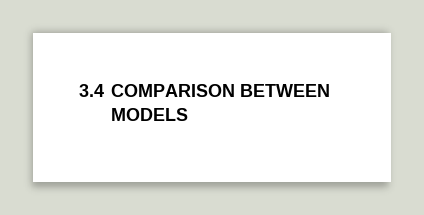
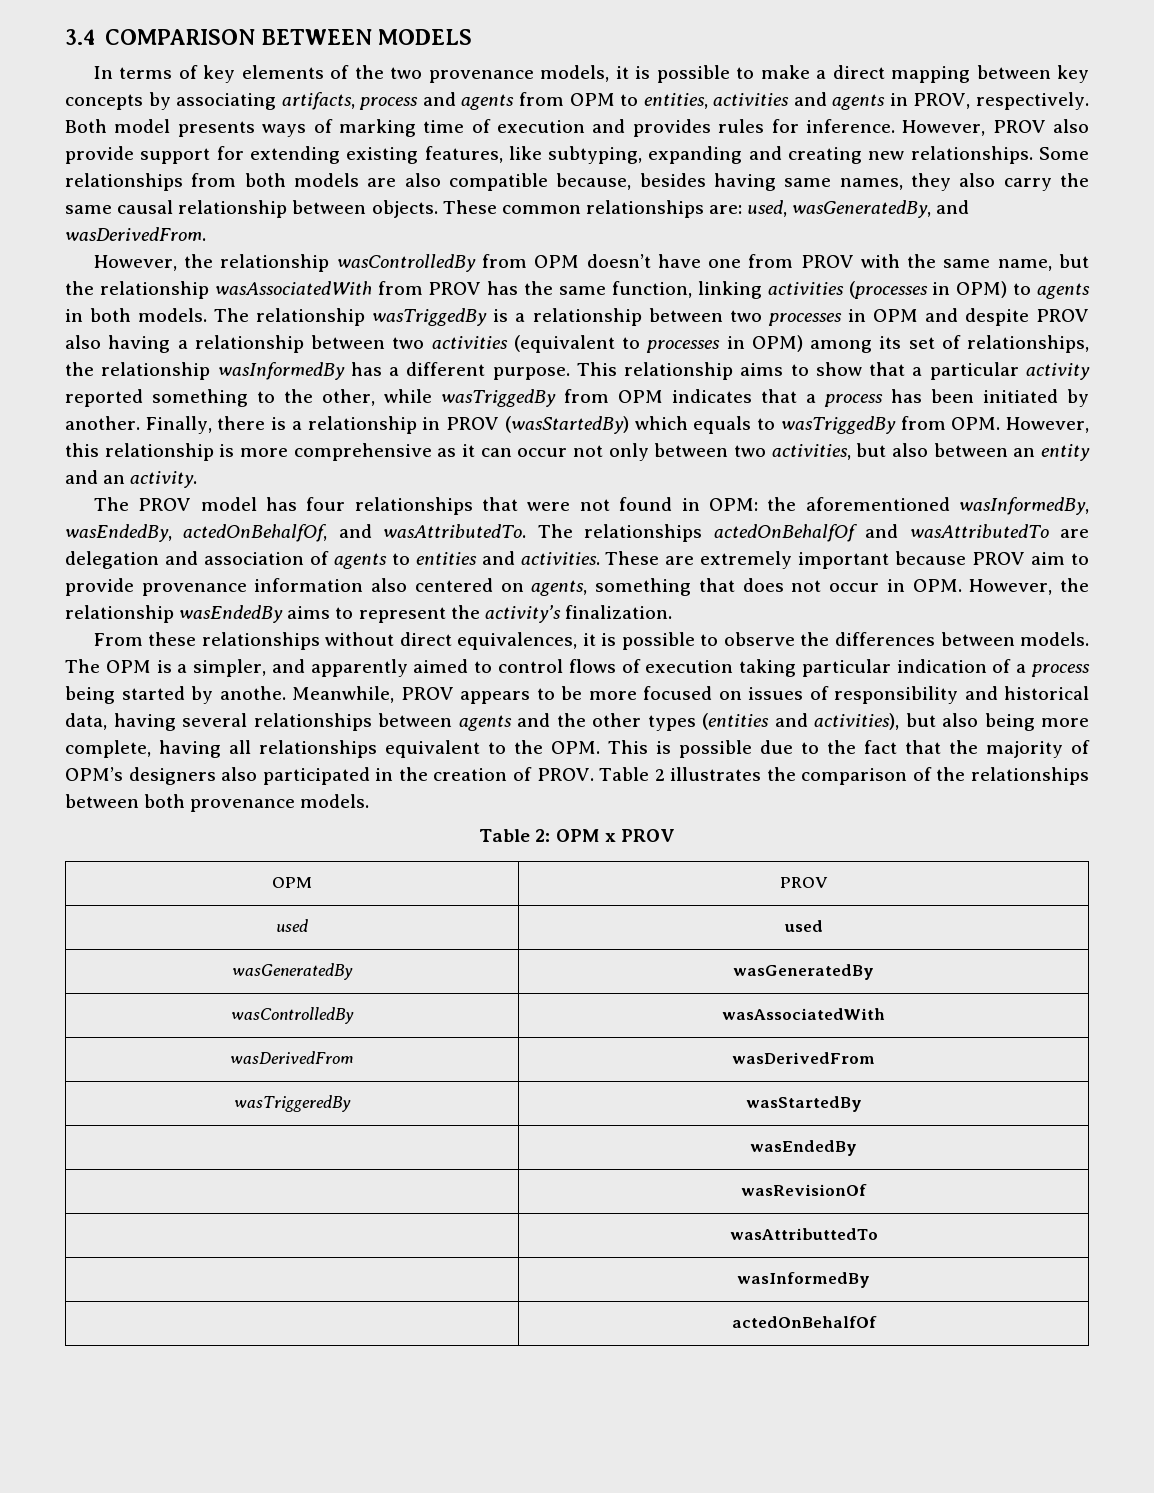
+ In terms of key elements of the two provenance models, it is possible to make a direct mapping between key concepts by associating artifacts, process and agents from OPM to entities, activities and agents in PROV, respectively. Both model presents ways of marking time of execution and provides rules for inference. However, PROV also provide support for extending existing features, like subtyping, expanding and creating new relationships. Some relationships from both models are also compatible because, besides having same names, they also carry the same causal relationship between objects. These common relationships are: used, wasGeneratedBy, and wasDerivedFrom.
+ However, the relationship wasControlledBy from OPM doesn’t have one from PROV with the same name, but the relationship wasAssociatedWith from PROV has the same function, linking activities (processes in OPM) to agents in both models. The relationship wasTriggedBy is a relationship between two processes in OPM and despite PROV also having a relationship between two activities (equivalent to processes in OPM) among its set of relationships, the relationship wasInformedBy has a different purpose. This relationship aims to show that a particular activity reported something to the other, while wasTriggedBy from OPM indicates that a process has been initiated by another. Finally, there is a relationship in PROV (wasStartedBy) which equals to wasTriggedBy from OPM. However, this relationship is more comprehensive as it can occur not only between two activities, but also between an entity and an activity.
+ The PROV model has four relationships that were not found in OPM: the aforementioned wasInformedBy, wasEndedBy, actedOnBehalfOf, and wasAttributedTo. The relationships actedOnBehalfOf and wasAttributedTo are delegation and association of agents to entities and activities. These are extremely important because PROV aim to provide provenance information also centered on agents, something that does not occur in OPM. However, the relationship wasEndedBy aims to represent the activity’s finalization.
+ From these relationships without direct equivalences, it is possible to observe the differences between models. The OPM is a simpler, and apparently aimed to control flows of execution taking particular indication of a process being started by anothe. Meanwhile, PROV appears to be more focused on issues of responsibility and historical data, having several relationships between agents and the other types (entities and activities), but also being more complete, having all relationships equivalent to the OPM. This is possible due to the fact that the majority of OPM’s designers also participated in the creation of PROV. Table 2 illustrates the comparison of the relationships between both provenance models.
+ Table 2: OPM x PROV
+ OPM | PROV
+ used | used
+ wasGeneratedBy | wasGeneratedBy
+ wasControlledBy | wasAssociatedWith
+ wasDerivedFrom | wasDerivedFrom
+ wasTriggeredBy | wasStartedBy
+ | wasEndedBy
+ | wasRevisionOf
+ | wasAttributtedTo
+ | wasInformedBy
+ | actedOnBehalfOf

